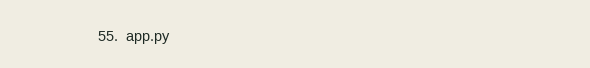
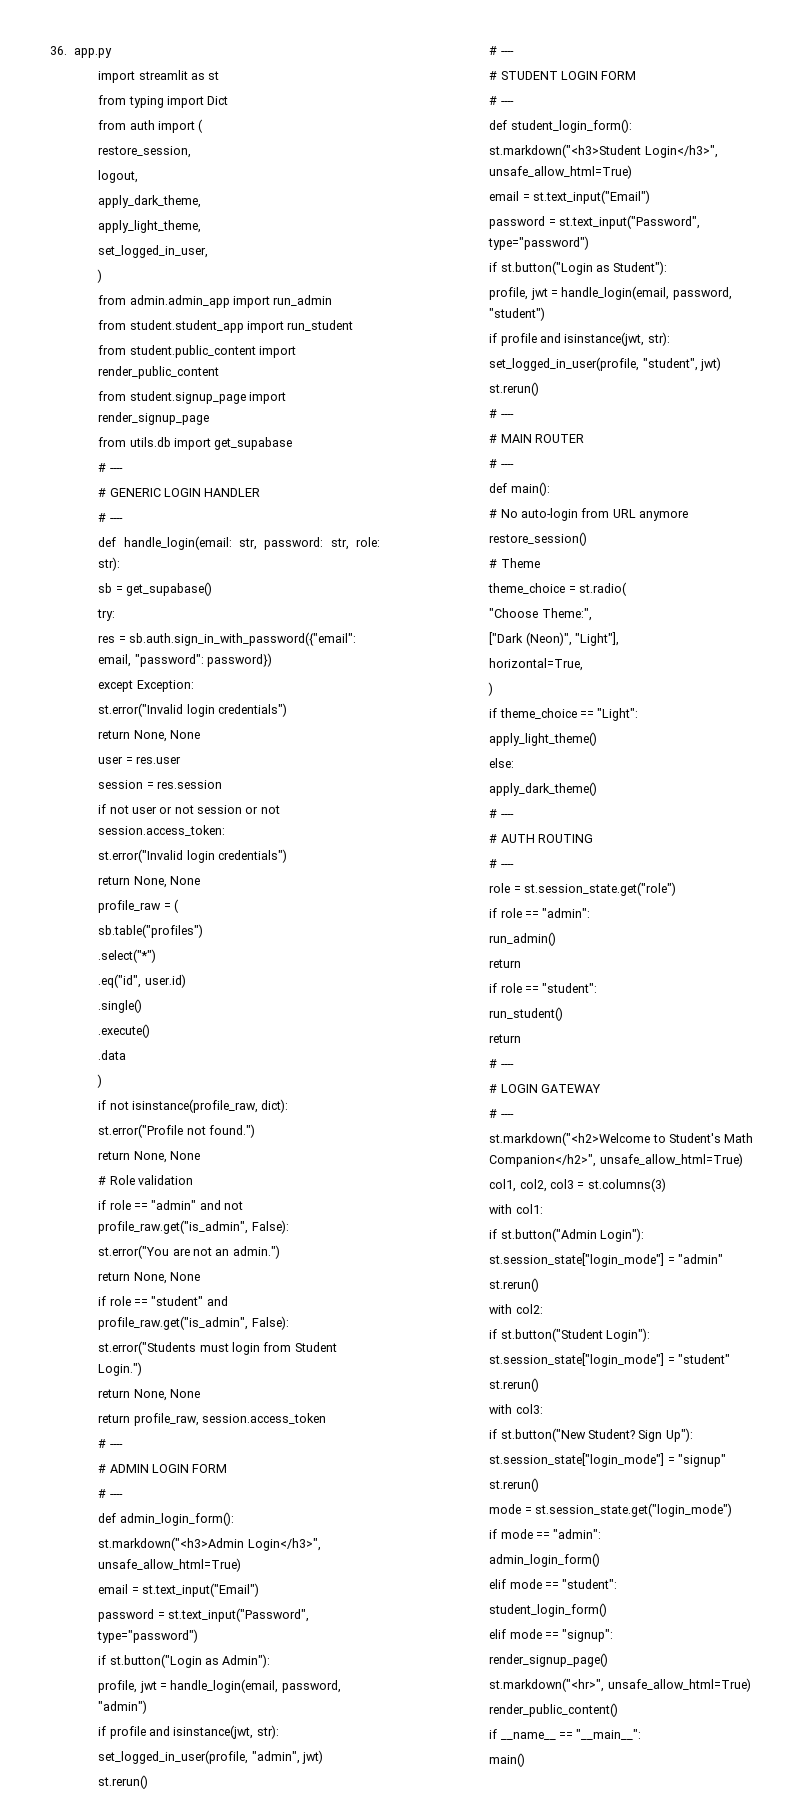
- 55. app.py
+ 36. app.py
+ import streamlit as st
+ from typing import Dict
+ from auth import (
+ restore_session,
+ logout,
+ apply_dark_theme,
+ apply_light_theme,
+ set_logged_in_user,
+ )
+ from admin.admin_app import run_admin
+ from student.student_app import run_student
+ from student.public_content import render_public_content
+ from student.signup_page import render_signup_page
+ from utils.db import get_supabase
+ # ----
+ # GENERIC LOGIN HANDLER
+ # ----
+ def handle_login(email: str, password: str, role: str):
+ sb = get_supabase()
+ try:
+ res = sb.auth.sign_in_with_password({"email": email, "password": password})
+ except Exception:
+ st.error("Invalid login credentials")
+ return None, None
+ user = res.user
+ session = res.session
+ if not user or not session or not session.access_token:
+ st.error("Invalid login credentials")
+ return None, None
+ profile_raw = (
+ sb.table("profiles")
+ .select("*")
+ .eq("id", user.id)
+ .single()
+ .execute()
+ .data
+ )
+ if not isinstance(profile_raw, dict):
+ st.error("Profile not found.")
+ return None, None
+ # Role validation
+ if role == "admin" and not profile_raw.get("is_admin", False):
+ st.error("You are not an admin.")
+ return None, None
+ if role == "student" and profile_raw.get("is_admin", False):
+ st.error("Students must login from Student Login.")
+ return None, None
+ return profile_raw, session.access_token
+ # ----
+ # ADMIN LOGIN FORM
+ # ----
+ def admin_login_form():
+ st.markdown("<h3>Admin Login</h3>", unsafe_allow_html=True)
+ email = st.text_input("Email")
+ password = st.text_input("Password", type="password")
+ if st.button("Login as Admin"):
+ profile, jwt = handle_login(email, password, "admin")
+ if profile and isinstance(jwt, str):
+ set_logged_in_user(profile, "admin", jwt)
+ st.rerun()
+ # ----
+ # STUDENT LOGIN FORM
+ # ----
+ def student_login_form():
+ st.markdown("<h3>Student Login</h3>", unsafe_allow_html=True)
+ email = st.text_input("Email")
+ password = st.text_input("Password", type="password")
+ if st.button("Login as Student"):
+ profile, jwt = handle_login(email, password, "student")
+ if profile and isinstance(jwt, str):
+ set_logged_in_user(profile, "student", jwt)
+ st.rerun()
+ # ----
+ # MAIN ROUTER
+ # ----
+ def main():
+ # No auto-login from URL anymore
+ restore_session()
+ # Theme
+ theme_choice = st.radio(
+ "Choose Theme:",
+ ["Dark (Neon)", "Light"],
+ horizontal=True,
+ )
+ if theme_choice == "Light":
+ apply_light_theme()
+ else:
+ apply_dark_theme()
+ # ----
+ # AUTH ROUTING
+ # ----
+ role = st.session_state.get("role")
+ if role == "admin":
+ run_admin()
+ return
+ if role == "student":
+ run_student()
+ return
+ # ----
+ # LOGIN GATEWAY
+ # ----
+ st.markdown("<h2>Welcome to Student's Math Companion</h2>", unsafe_allow_html=True)
+ col1, col2, col3 = st.columns(3)
+ with col1:
+ if st.button("Admin Login"):
+ st.session_state["login_mode"] = "admin"
+ st.rerun()
+ with col2:
+ if st.button("Student Login"):
+ st.session_state["login_mode"] = "student"
+ st.rerun()
+ with col3:
+ if st.button("New Student? Sign Up"):
+ st.session_state["login_mode"] = "signup"
+ st.rerun()
+ mode = st.session_state.get("login_mode")
+ if mode == "admin":
+ admin_login_form()
+ elif mode == "student":
+ student_login_form()
+ elif mode == "signup":
+ render_signup_page()
+ st.markdown("<hr>", unsafe_allow_html=True)
+ render_public_content()
+ if __name__ == "__main__":
+ main()

